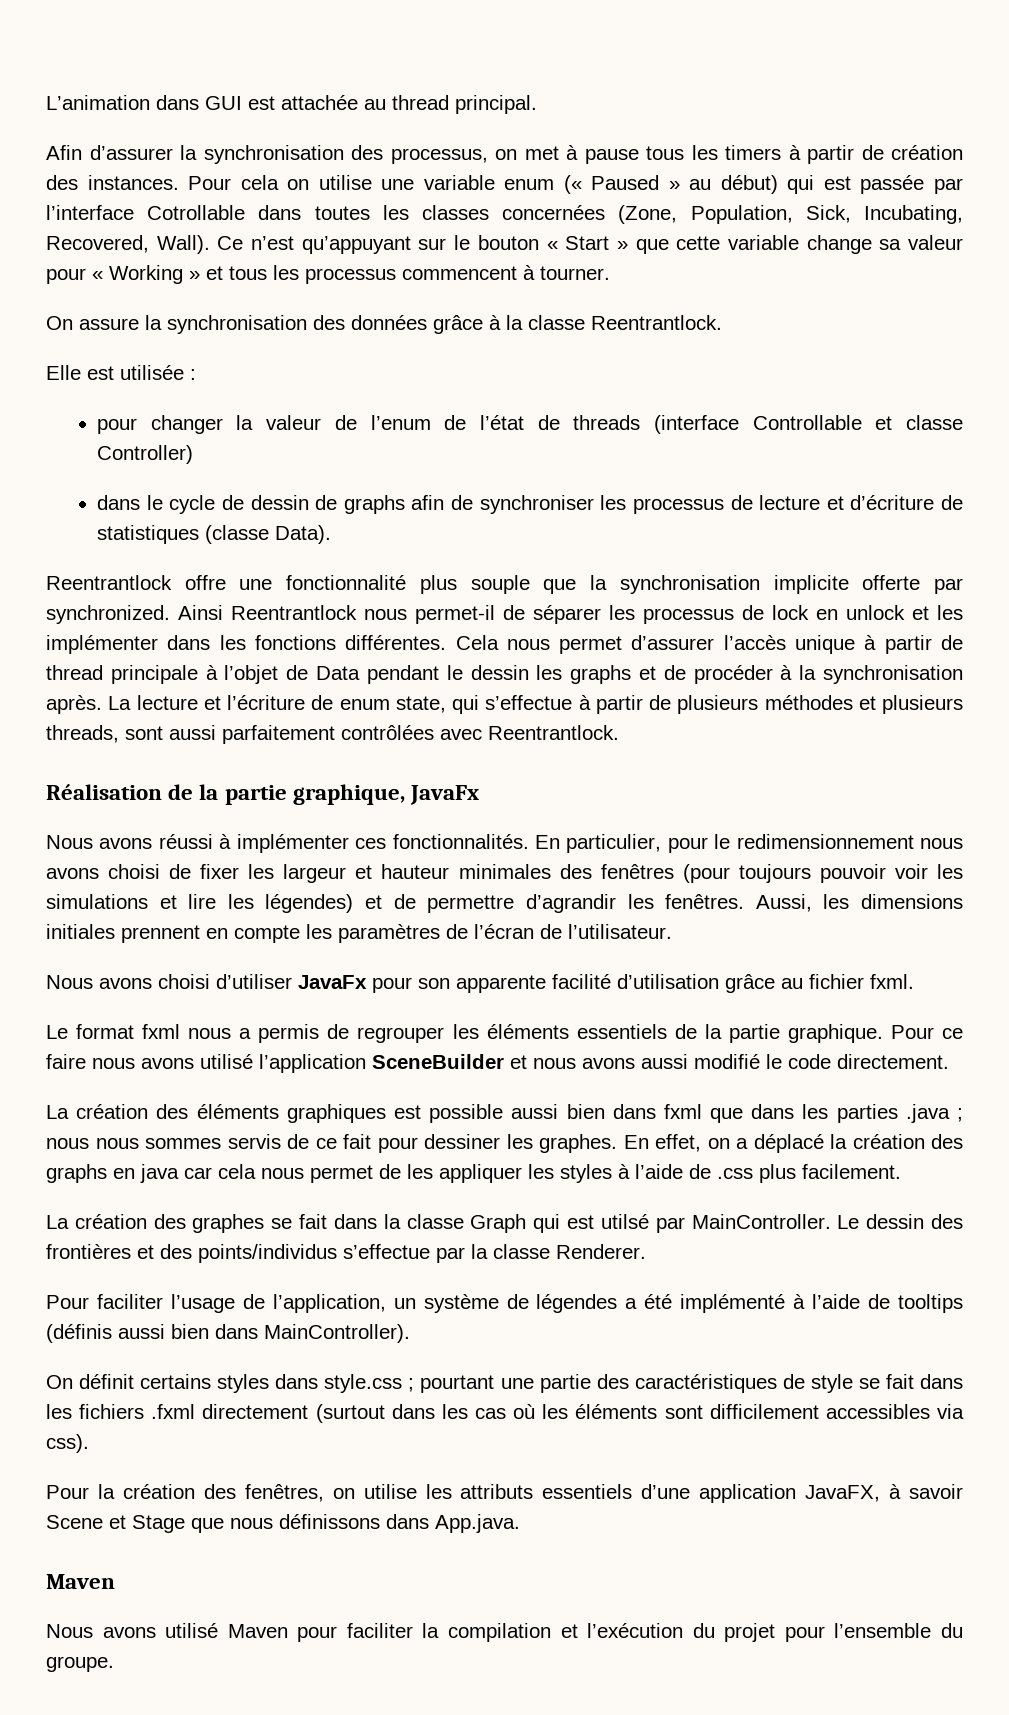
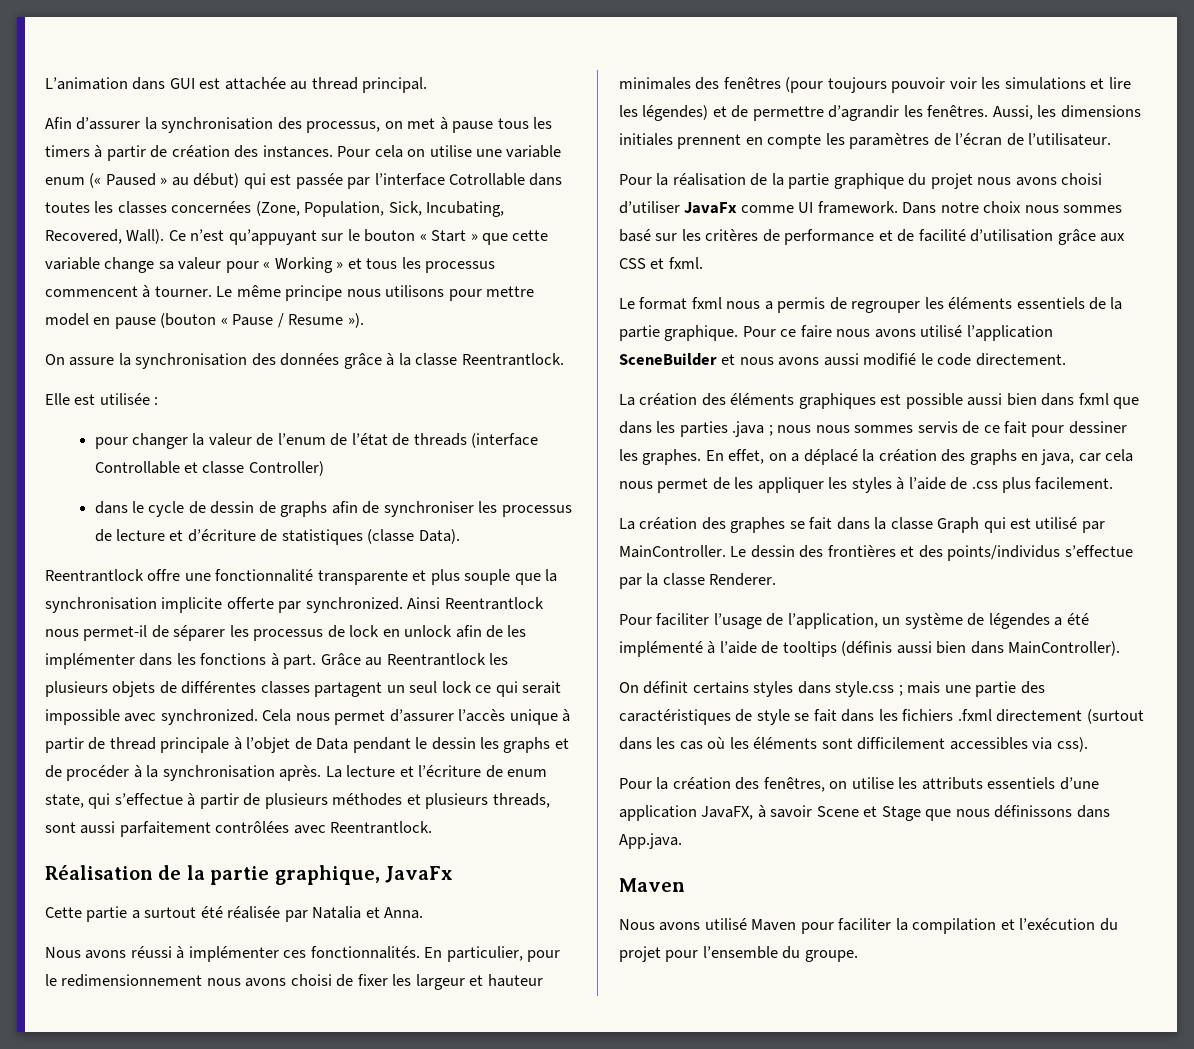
+ Le même principe nous utilisons pour mettre model en pause (bouton « Pause / Resume »).
- Reentrantlock offre une fonctionnalité plus souple que la synchronisation implicite offerte par synchronized.
+ Reentrantlock offre une fonctionnalité transparente et plus souple que la synchronisation implicite offerte par synchronized.
- Ainsi Reentrantlock nous permet-il de séparer les processus de lock en unlock et les implémenter dans les fonctions différentes.
+ Ainsi Reentrantlock nous permet-il de séparer les processus de lock en unlock afin de les implémenter dans les fonctions à part. Grâce au Reentrantlock les plusieurs objets de différentes classes partagent un seul lock ce qui serait impossible avec synchronized.
+ Cette partie a surtout été réalisée par Natalia et Anna.
- Nous avons choisi d’utiliser JavaFx pour son apparente facilité d’utilisation grâce au fichier fxml.
+ Pour la réalisation de la partie graphique du projet nous avons choisi d’utiliser JavaFx comme UI framework. Dans notre choix nous sommes basé sur les critères de performance et de facilité d’utilisation grâce aux CSS et fxml.
- En effet, on a déplacé la création des graphs en java car cela nous permet de les appliquer les styles à l’aide de .css plus facilement.
+ En effet, on a déplacé la création des graphs en java, car cela nous permet de les appliquer les styles à l’aide de .css plus facilement.
- La création des graphes se fait dans la classe Graph qui est utilsé par MainController.
+ La création des graphes se fait dans la classe Graph qui est utilisé par MainController.
- On définit certains styles dans style.css ; pourtant une partie des caractéristiques de style se fait dans les fichiers .fxml directement (surtout dans les cas où les éléments sont difficilement accessibles via css).
+ On définit certains styles dans style.css ; mais une partie des caractéristiques de style se fait dans les fichiers .fxml directement (surtout dans les cas où les éléments sont difficilement accessibles via css).

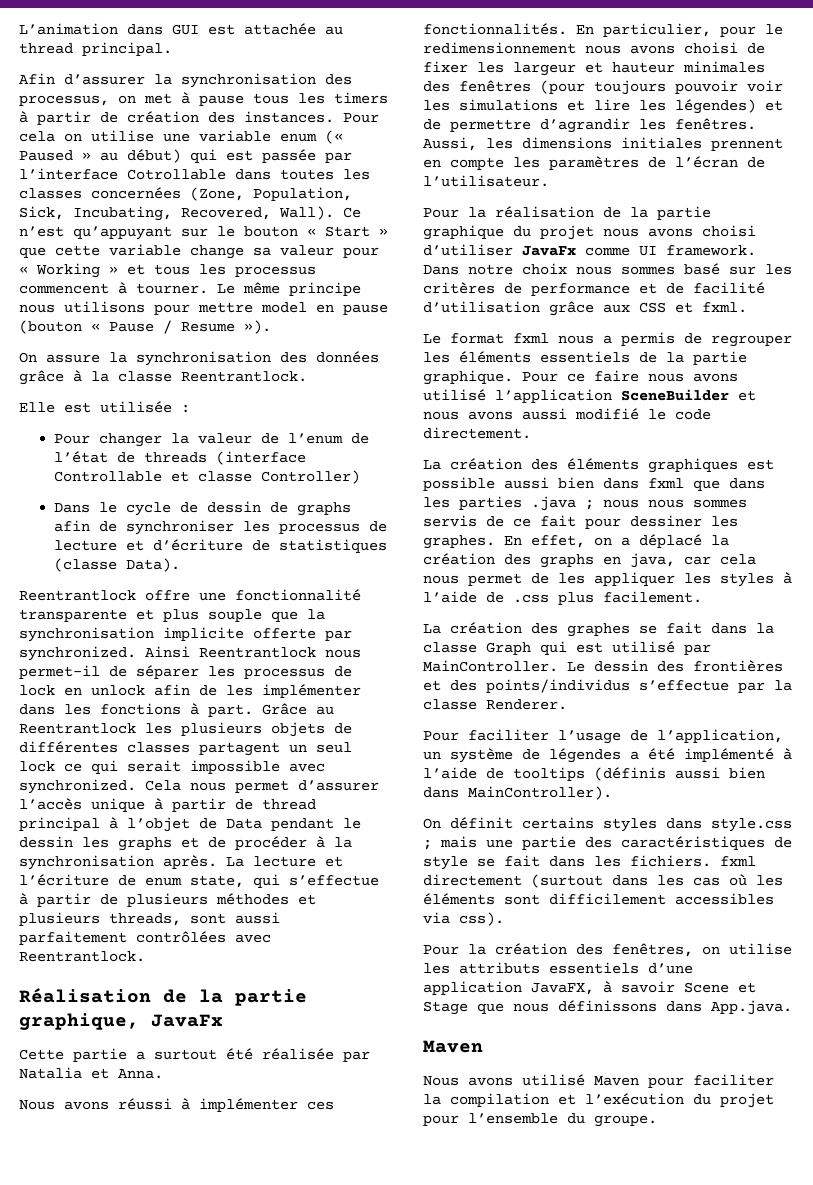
- pour changer la valeur de l’enum de l’état de threads (interface Controllable et classe Controller)
+ Pour changer la valeur de l’enum de l’état de threads (interface Controllable et classe Controller)
- dans le cycle de dessin de graphs afin de synchroniser les processus de lecture et d’écriture de statistiques (classe Data).
+ Dans le cycle de dessin de graphs afin de synchroniser les processus de lecture et d’écriture de statistiques (classe Data).
- Cela nous permet d’assurer l’accès unique à partir de thread principale à l’objet de Data pendant le dessin les graphs et de procéder à la synchronisation après.
+ Cela nous permet d’assurer l’accès unique à partir de thread principal à l’objet de Data pendant le dessin les graphs et de procéder à la synchronisation après.
- On définit certains styles dans style.css ; mais une partie des caractéristiques de style se fait dans les fichiers .fxml directement (surtout dans les cas où les éléments sont difficilement accessibles via css).
+ On définit certains styles dans style.css ; mais une partie des caractéristiques de style se fait dans les fichiers. fxml directement (surtout dans les cas où les éléments sont difficilement accessibles via css).

